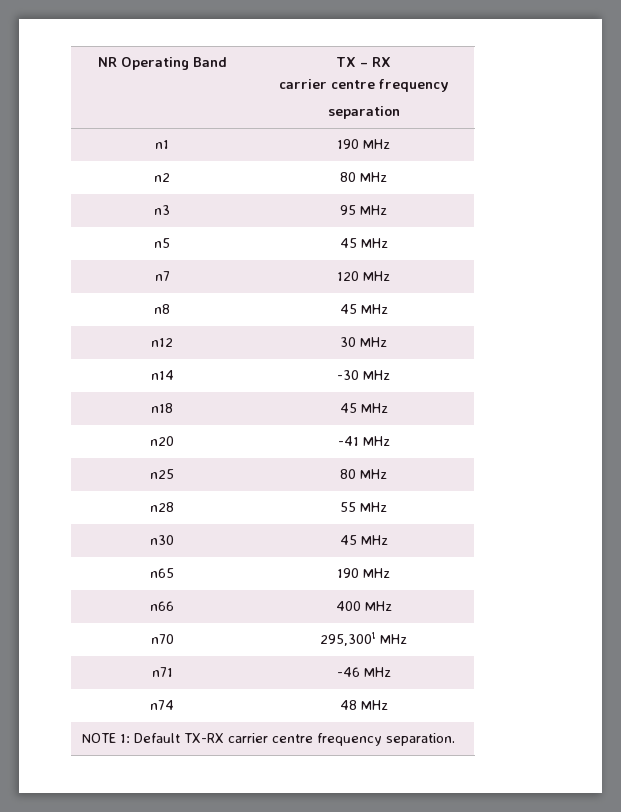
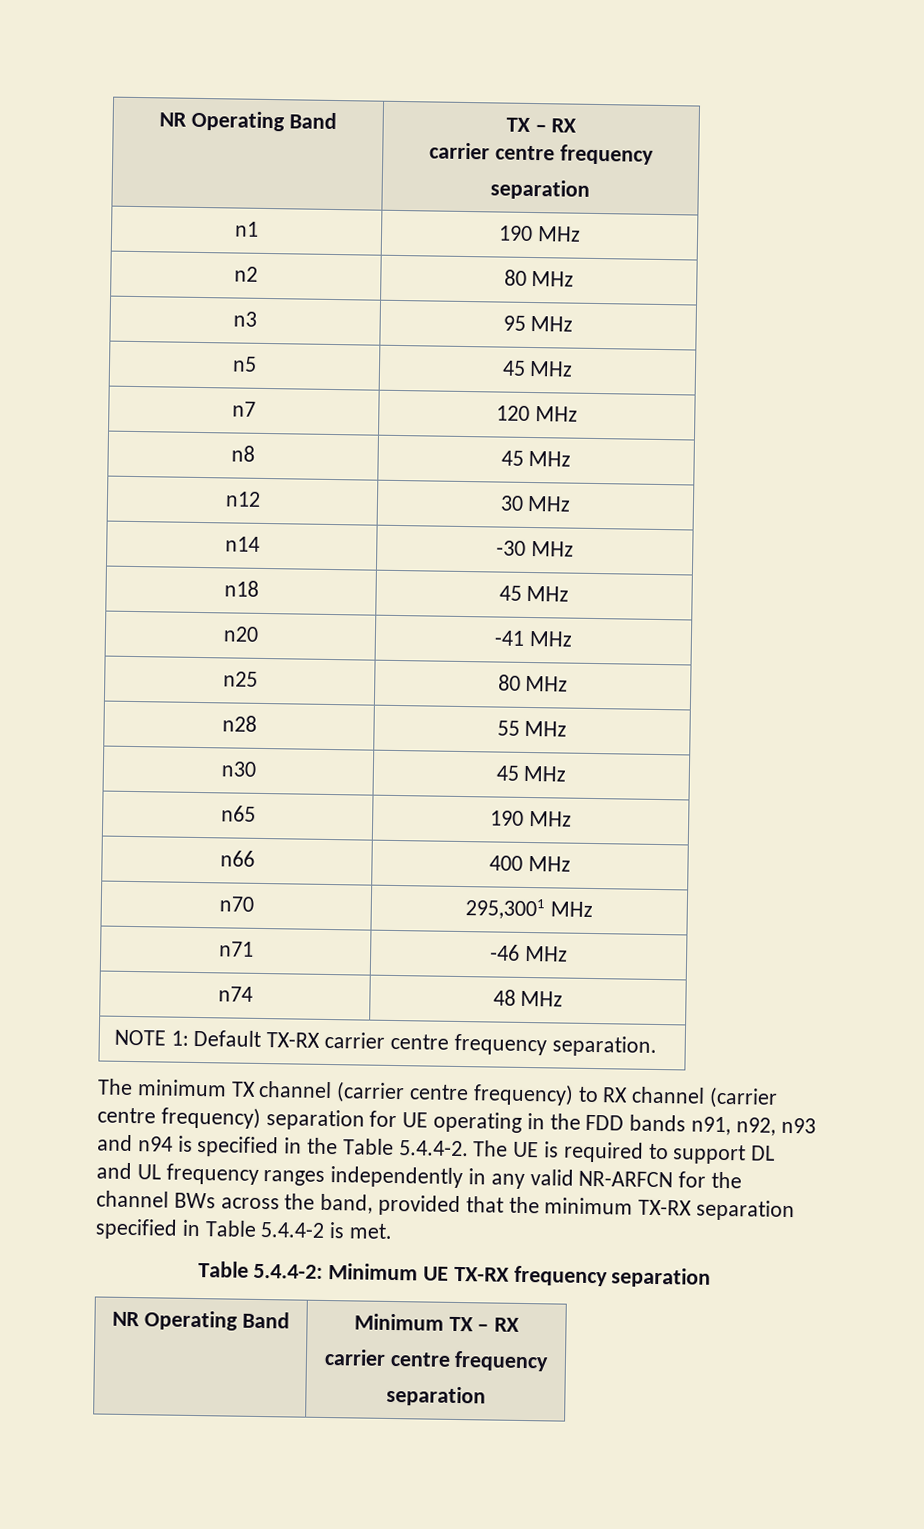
+ The minimum TX channel (carrier centre frequency) to RX channel (carrier centre frequency) separation for UE operating in the FDD bands n91, n92, n93 and n94 is specified in the Table 5.4.4-2. The UE is required to support DL and UL frequency ranges independently in any valid NR-ARFCN for the channel BWs across the band, provided that the minimum TX-RX separation specified in Table 5.4.4-2 is met.
+ Table 5.4.4-2: Minimum UE TX-RX frequency separation
+ NR Operating Band | Minimum TX – RX
+ carrier centre frequency
+ separation

